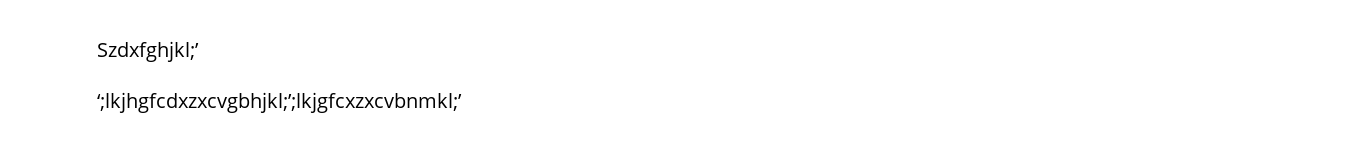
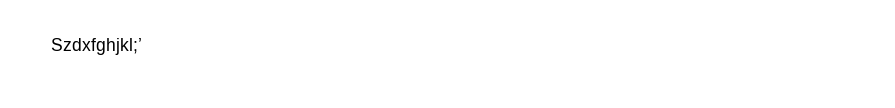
- ‘;lkjhgfcdxzxcvgbhjkl;’;lkjgfcxzxcvbnmkl;’

